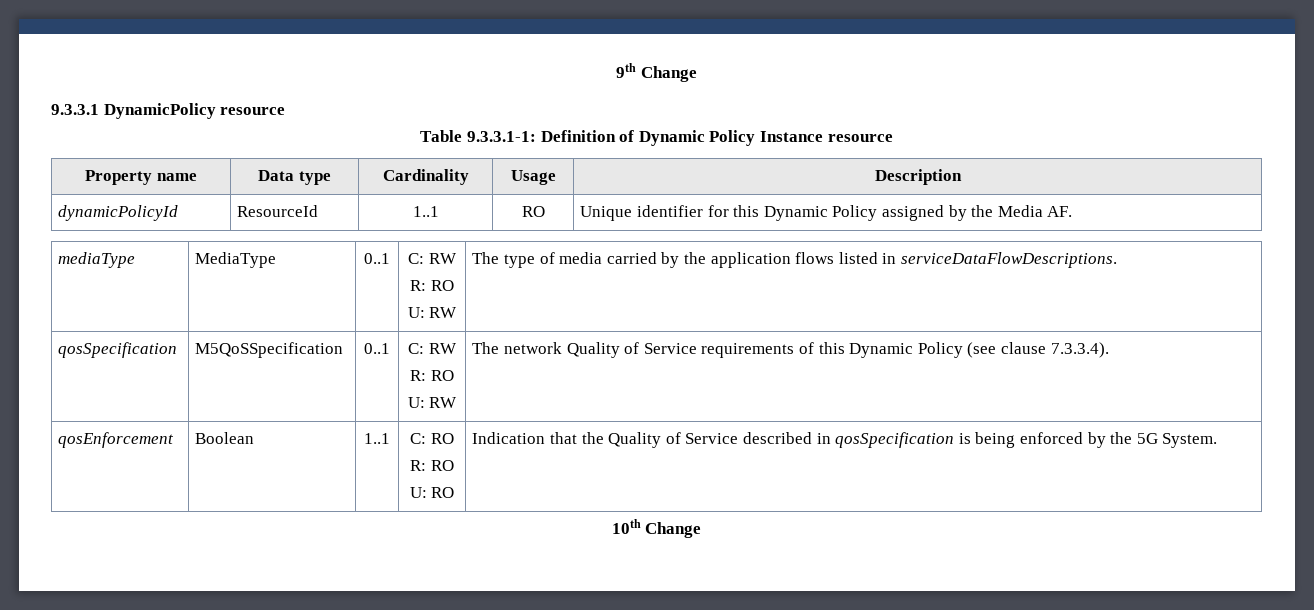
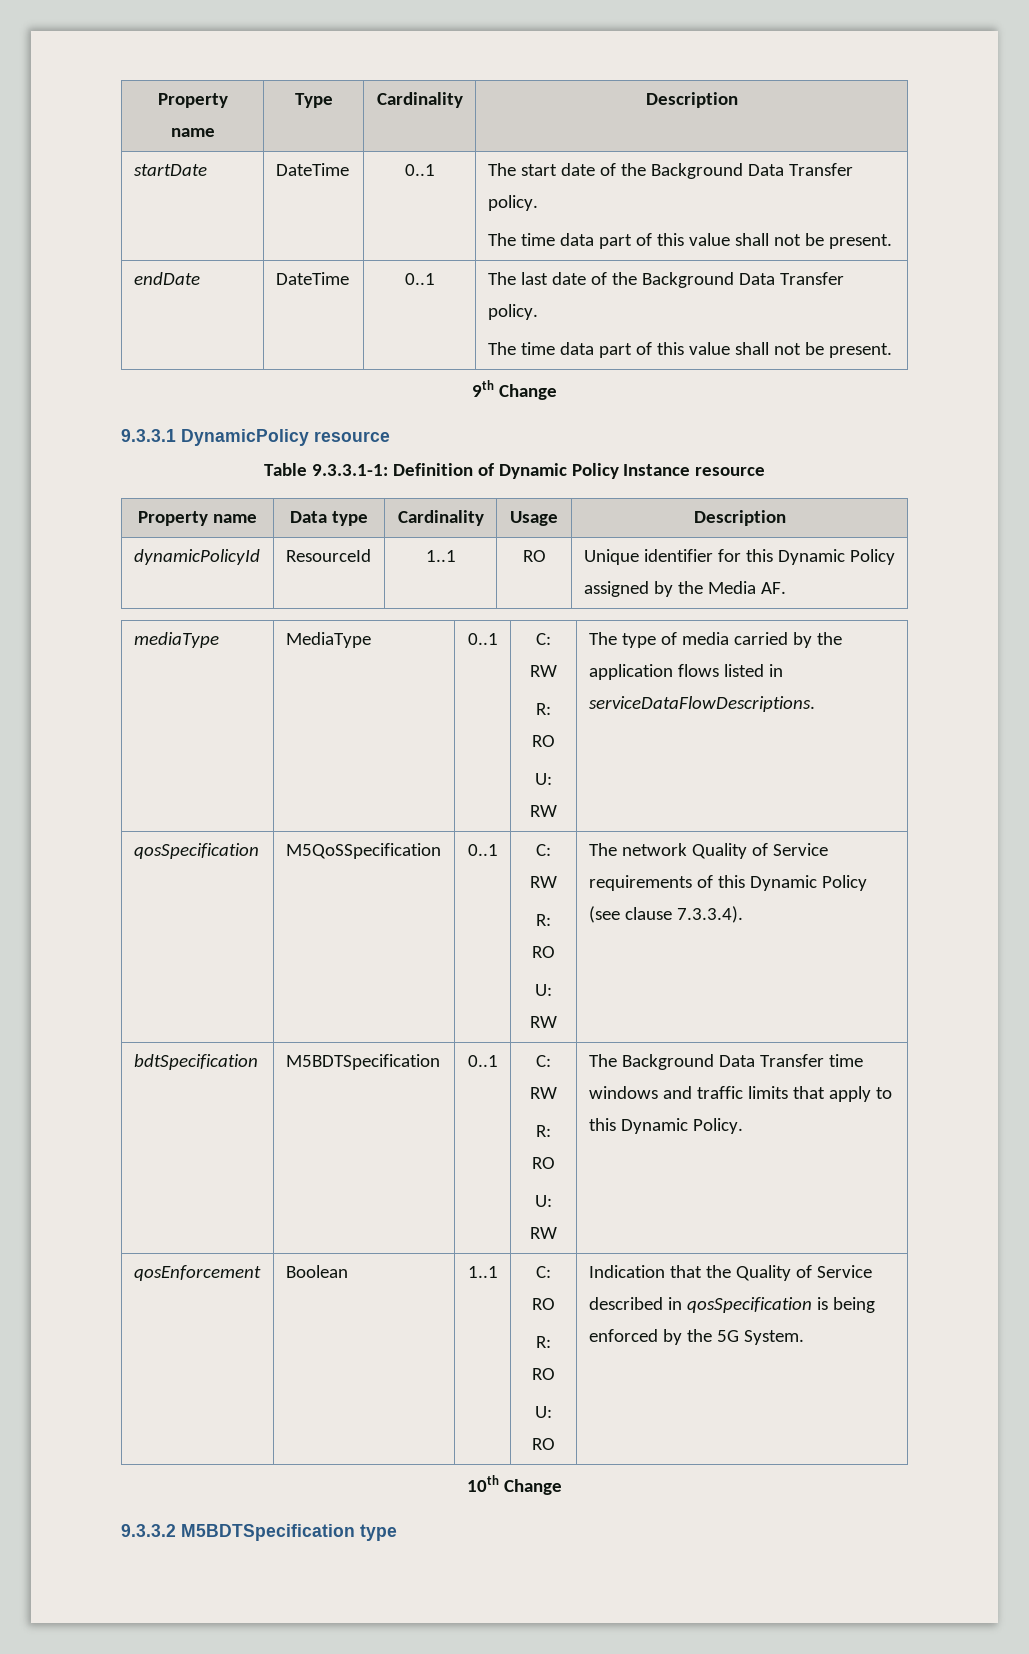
+ Property name | Type | Cardinality | Description
+ startDate | DateTime | 0..1 | The start date of the Background Data Transfer policy.
+ The time data part of this value shall not be present.
+ endDate | DateTime | 0..1 | The last date of the Background Data Transfer policy.
+ The time data part of this value shall not be present.
+ bdtSpecification | M5BDTSpecification | 0..1 | C: RW
+ R: RO
+ U: RW | The Background Data Transfer time windows and traffic limits that apply to this Dynamic Policy.
+ 9.3.3.2 M5BDTSpecification type

